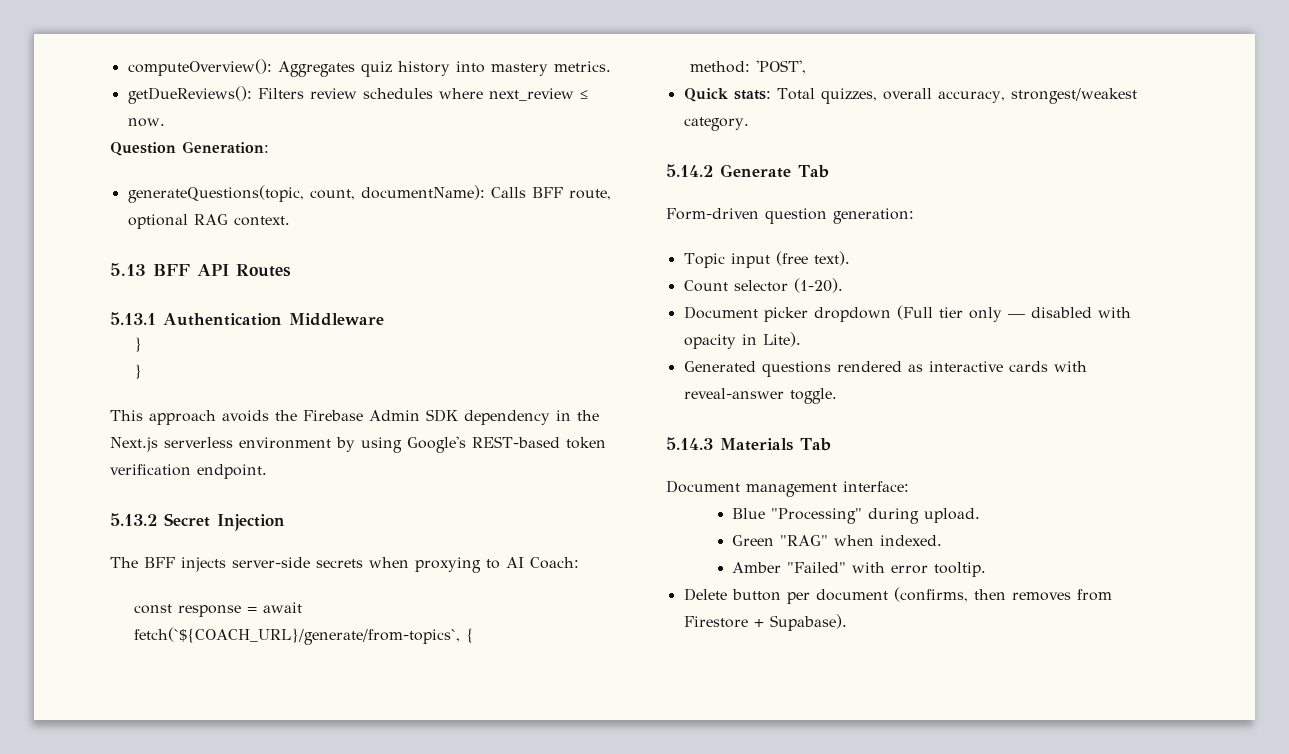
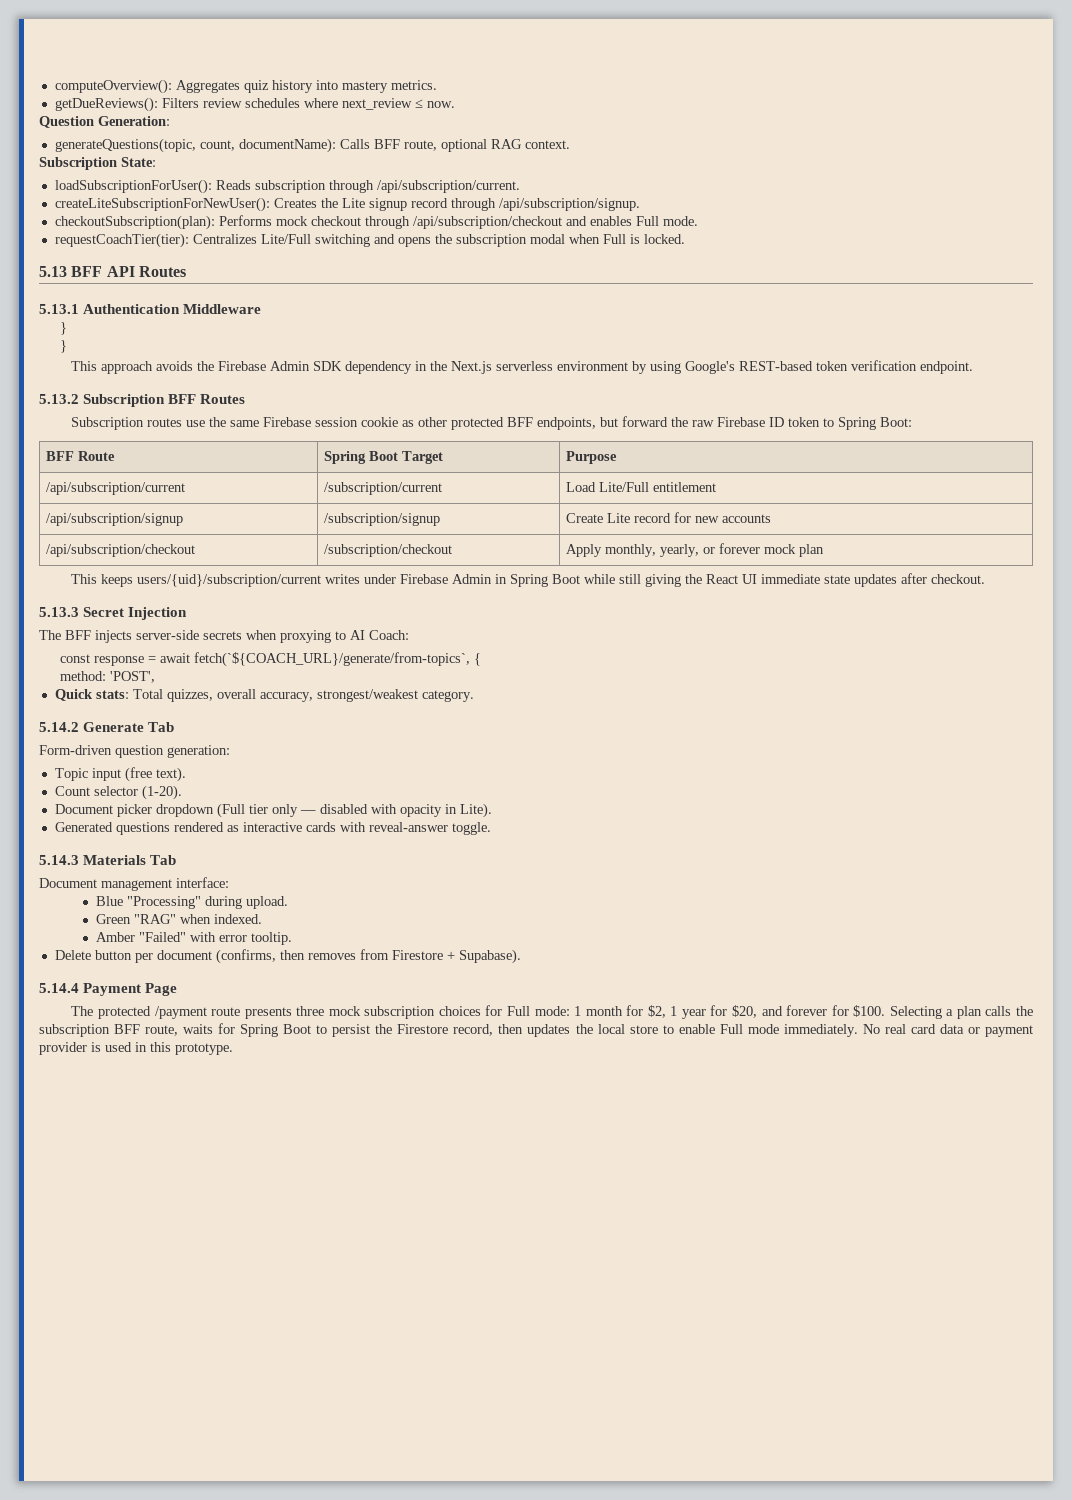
+ Subscription State:
+ loadSubscriptionForUser(): Reads subscription through /api/subscription/current.
+ createLiteSubscriptionForNewUser(): Creates the Lite signup record through /api/subscription/signup.
+ checkoutSubscription(plan): Performs mock checkout through /api/subscription/checkout and enables Full mode.
+ requestCoachTier(tier): Centralizes Lite/Full switching and opens the subscription modal when Full is locked.
- 5.13.2 Secret Injection
+ 5.13.2 Subscription BFF Routes
+ Subscription routes use the same Firebase session cookie as other protected BFF endpoints, but forward the raw Firebase ID token to Spring Boot:
+ BFF Route | Spring Boot Target | Purpose
+ /api/subscription/current | /subscription/current | Load Lite/Full entitlement
+ /api/subscription/signup | /subscription/signup | Create Lite record for new accounts
+ /api/subscription/checkout | /subscription/checkout | Apply monthly, yearly, or forever mock plan
+ This keeps users/{uid}/subscription/current writes under Firebase Admin in Spring Boot while still giving the React UI immediate state updates after checkout.
+ 5.13.3 Secret Injection
+ 5.14.4 Payment Page
+ The protected /payment route presents three mock subscription choices for Full mode: 1 month for $2, 1 year for $20, and forever for $100. Selecting a plan calls the subscription BFF route, waits for Spring Boot to persist the Firestore record, then updates the local store to enable Full mode immediately. No real card data or payment provider is used in this prototype.

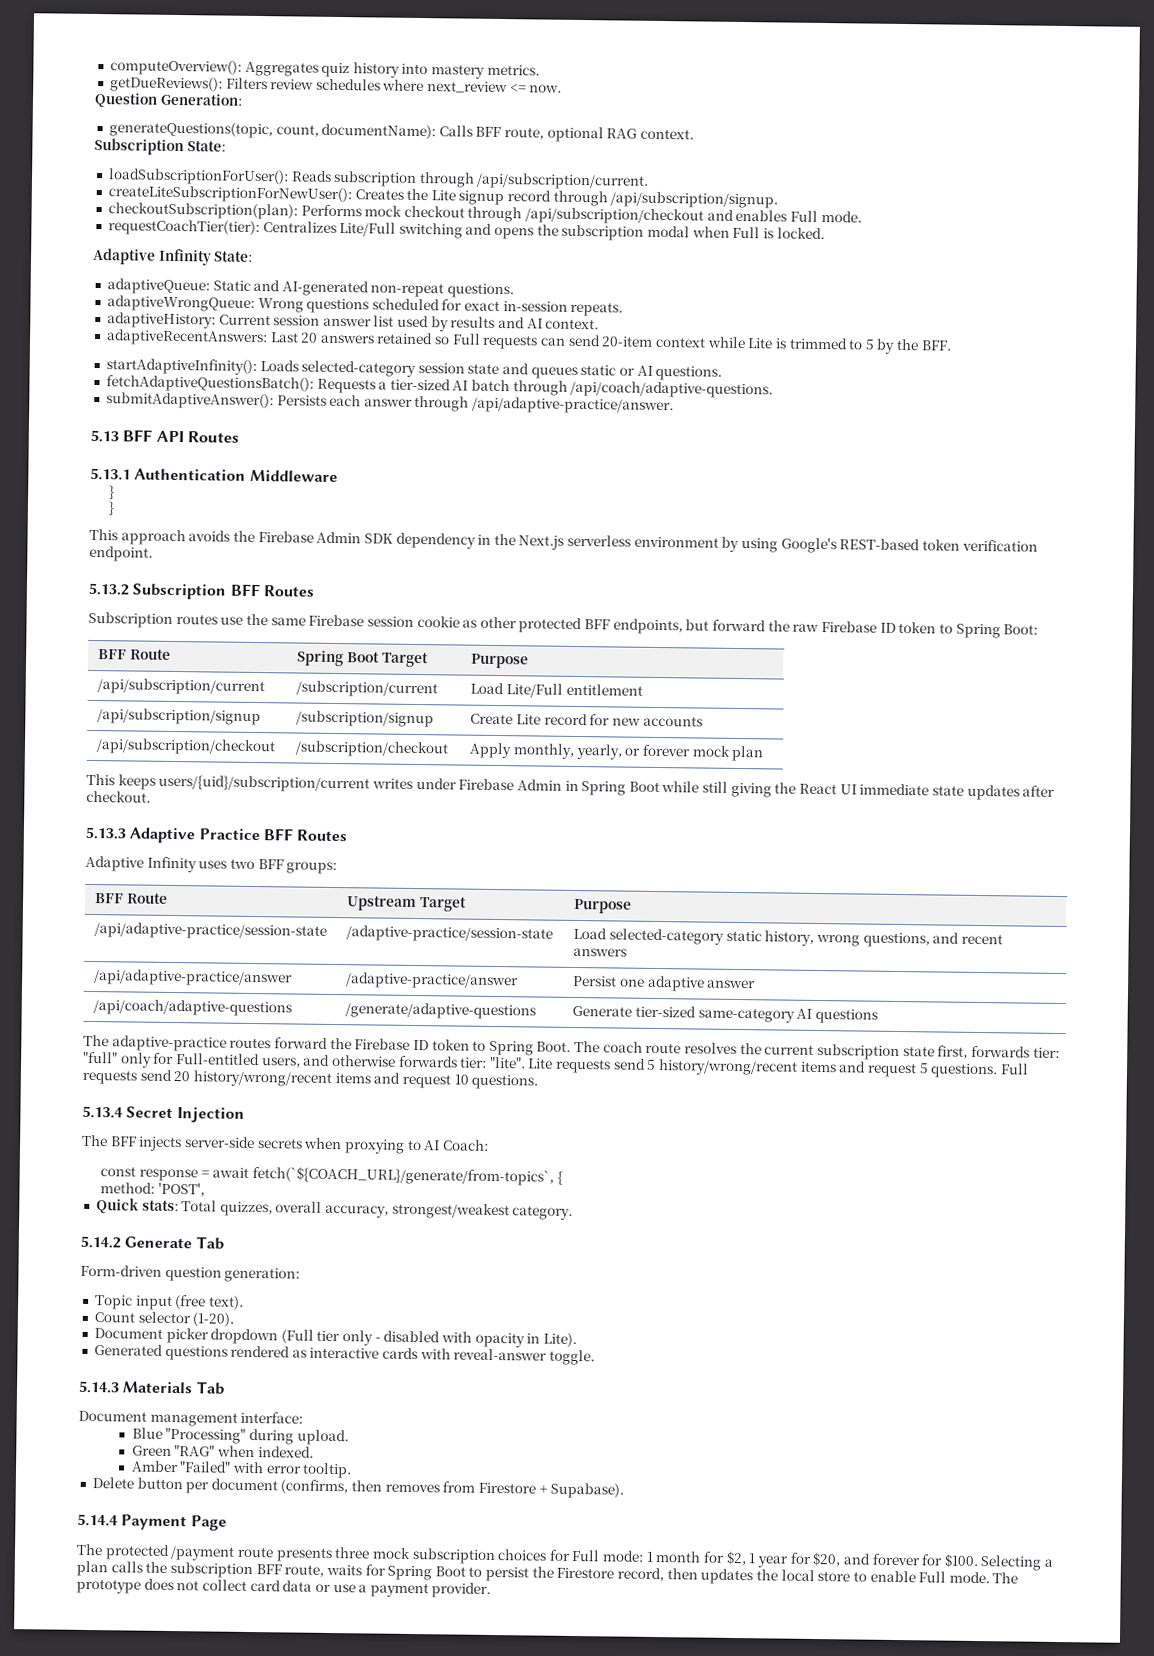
- getDueReviews(): Filters review schedules where next_review ≤ now.
+ getDueReviews(): Filters review schedules where next_review <= now.
+ Adaptive Infinity State:
+ adaptiveQueue: Static and AI-generated non-repeat questions.
+ adaptiveWrongQueue: Wrong questions scheduled for exact in-session repeats.
+ adaptiveHistory: Current session answer list used by results and AI context.
+ adaptiveRecentAnswers: Last 20 answers retained so Full requests can send 20-item context while Lite is trimmed to 5 by the BFF.
+ startAdaptiveInfinity(): Loads selected-category session state and queues static or AI questions.
+ fetchAdaptiveQuestionsBatch(): Requests a tier-sized AI batch through /api/coach/adaptive-questions.
+ submitAdaptiveAnswer(): Persists each answer through /api/adaptive-practice/answer.
- 5.13.3 Secret Injection
+ 5.13.3 Adaptive Practice BFF Routes
+ Adaptive Infinity uses two BFF groups:
+ BFF Route | Upstream Target | Purpose
+ /api/adaptive-practice/session-state | /adaptive-practice/session-state | Load selected-category static history, wrong questions, and recent answers
+ /api/adaptive-practice/answer | /adaptive-practice/answer | Persist one adaptive answer
+ /api/coach/adaptive-questions | /generate/adaptive-questions | Generate tier-sized same-category AI questions
+ The adaptive-practice routes forward the Firebase ID token to Spring Boot. The coach route resolves the current subscription state first, forwards tier: "full" only for Full-entitled users, and otherwise forwards tier: "lite". Lite requests send 5 history/wrong/recent items and request 5 questions. Full requests send 20 history/wrong/recent items and request 10 questions.
+ 5.13.4 Secret Injection
- Document picker dropdown (Full tier only — disabled with opacity in Lite).
+ Document picker dropdown (Full tier only - disabled with opacity in Lite).
- Selecting a plan calls the subscription BFF route, waits for Spring Boot to persist the Firestore record, then updates the local store to enable Full mode immediately. No real card data or payment provider is used in this prototype.
+ Selecting a plan calls the subscription BFF route, waits for Spring Boot to persist the Firestore record, then updates the local store to enable Full mode. The prototype does not collect card data or use a payment provider.

